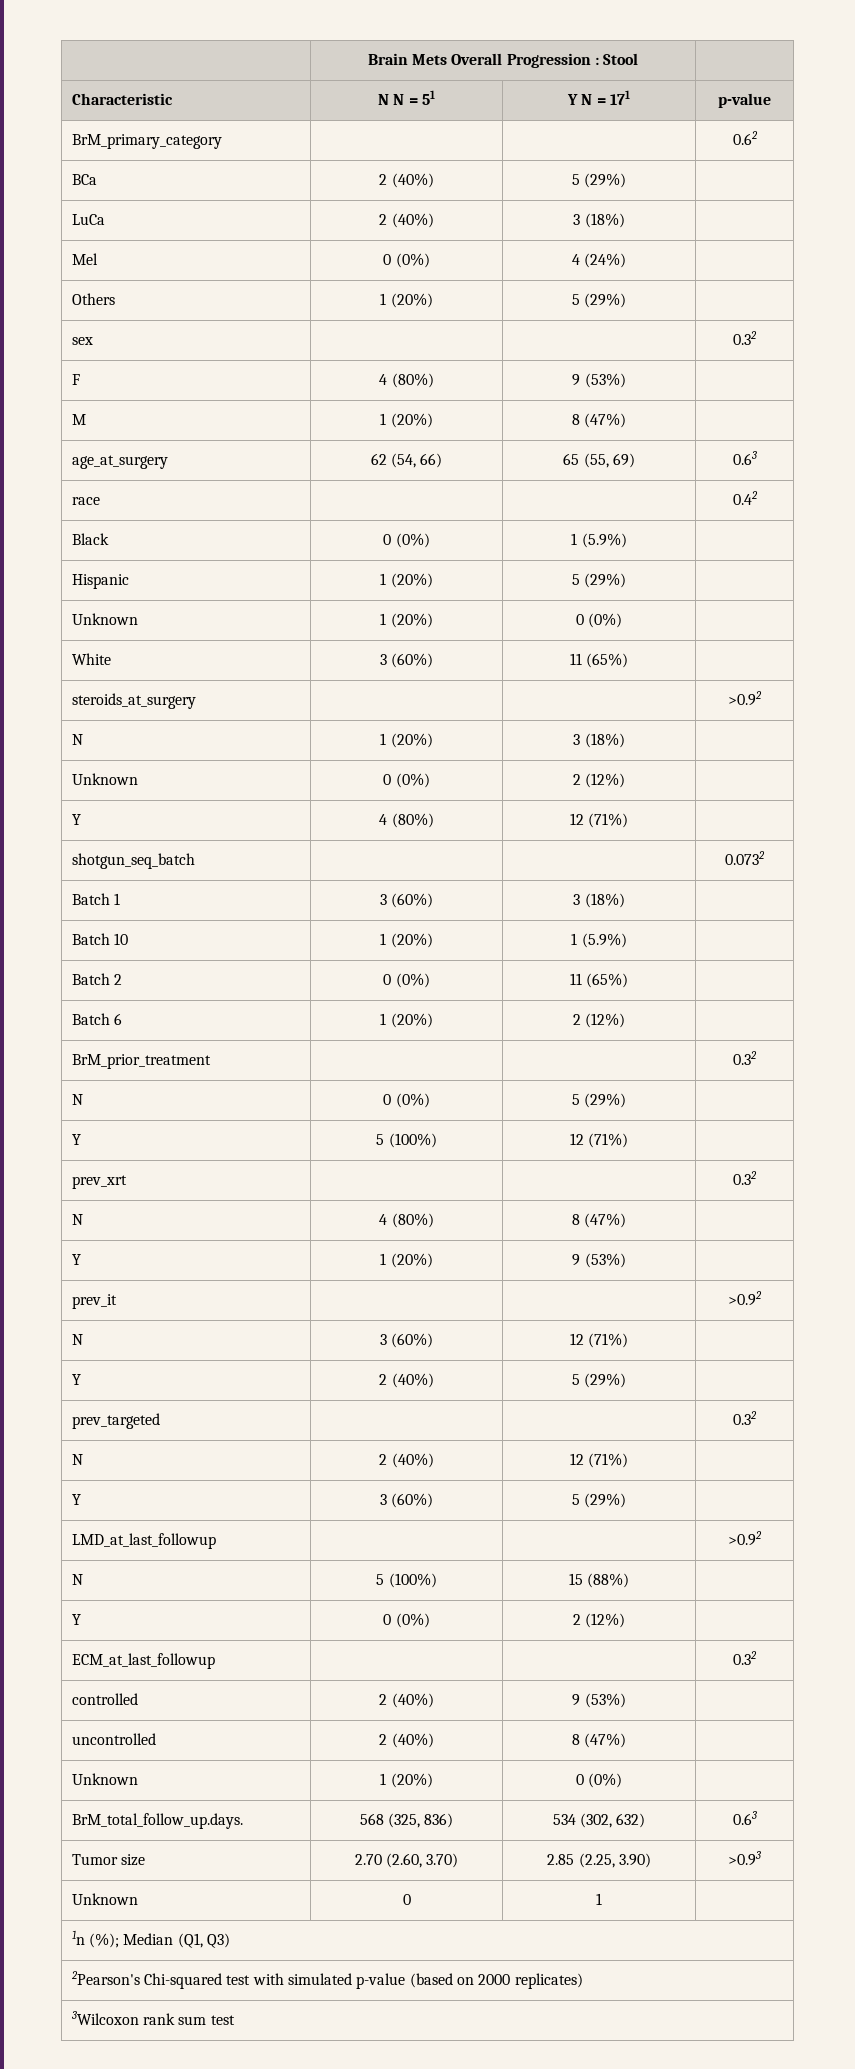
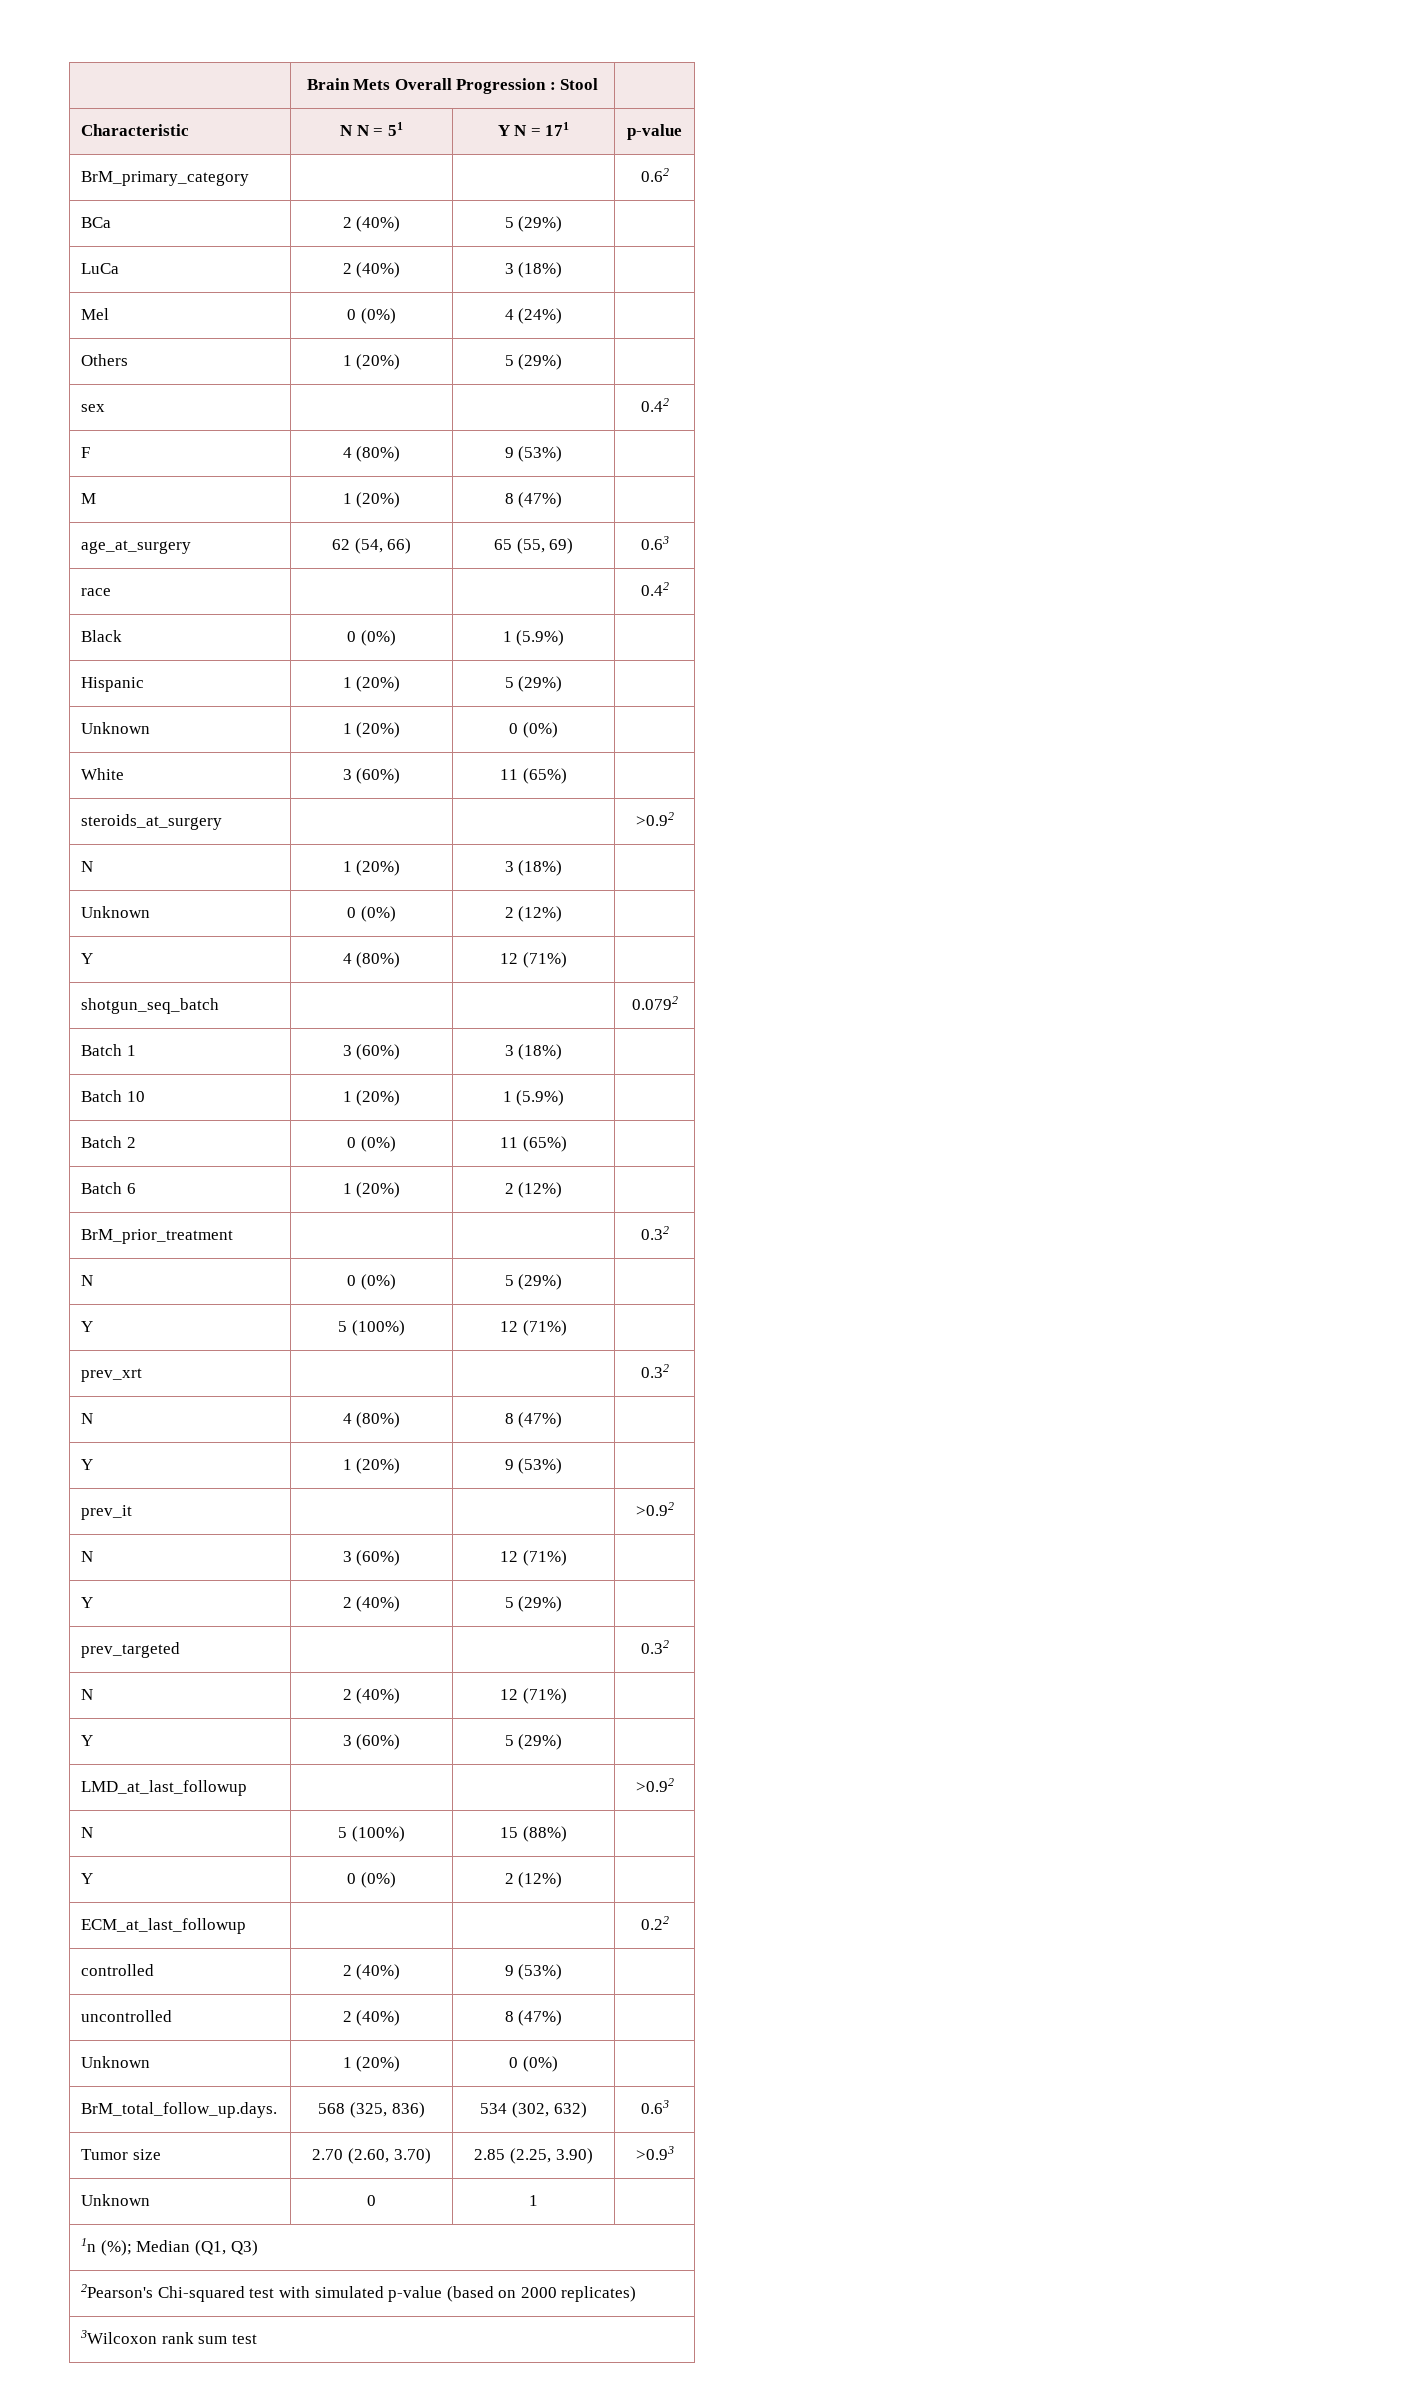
- sex | | | 0.32
+ sex | | | 0.42
- shotgun_seq_batch | | | 0.0732
+ shotgun_seq_batch | | | 0.0792
- ECM_at_last_followup | | | 0.32
+ ECM_at_last_followup | | | 0.22

